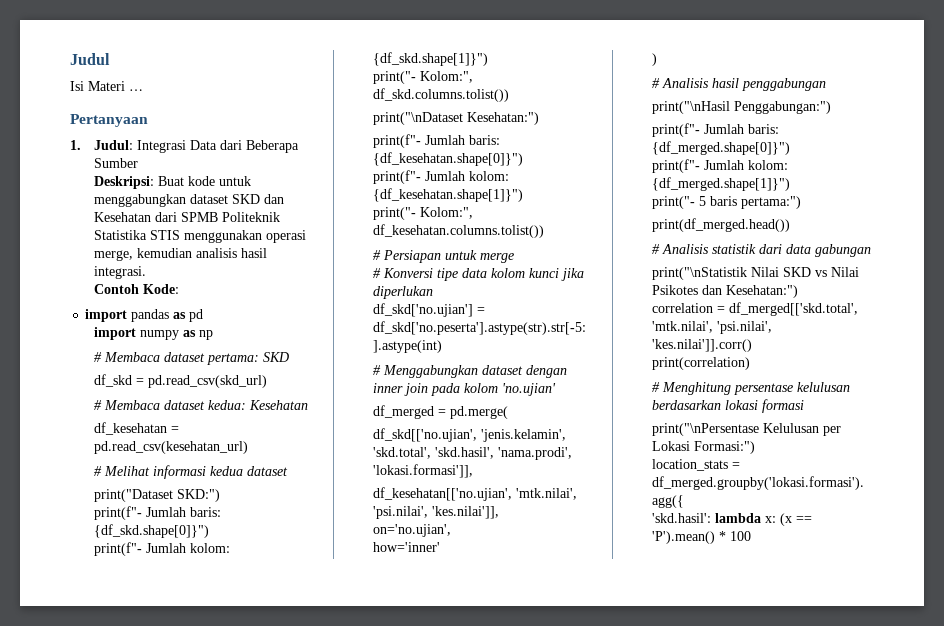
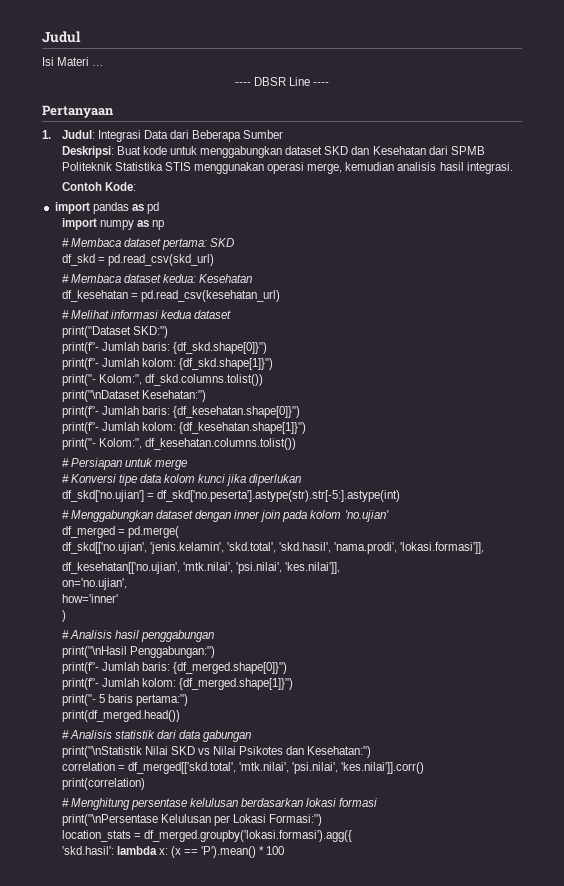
+ ---- DBSR Line ----

